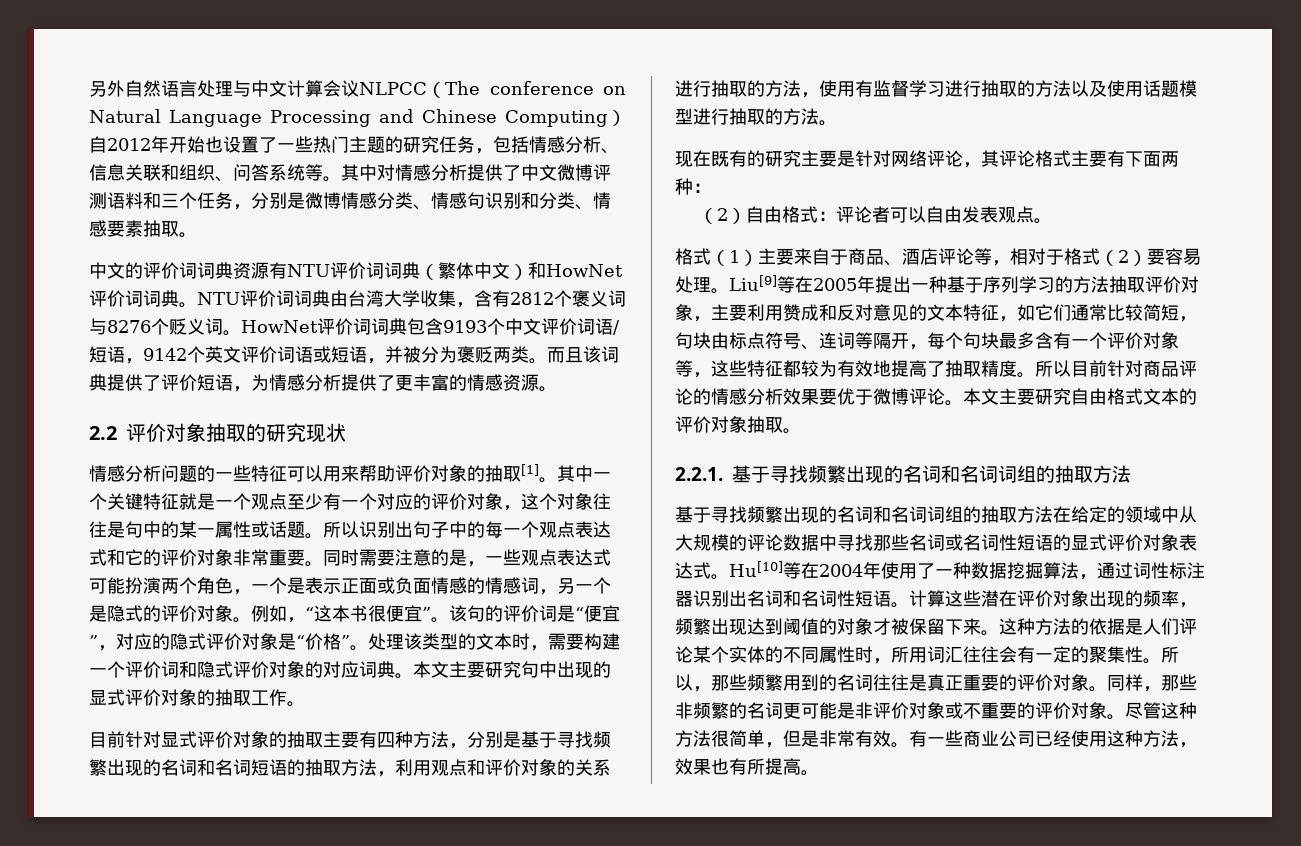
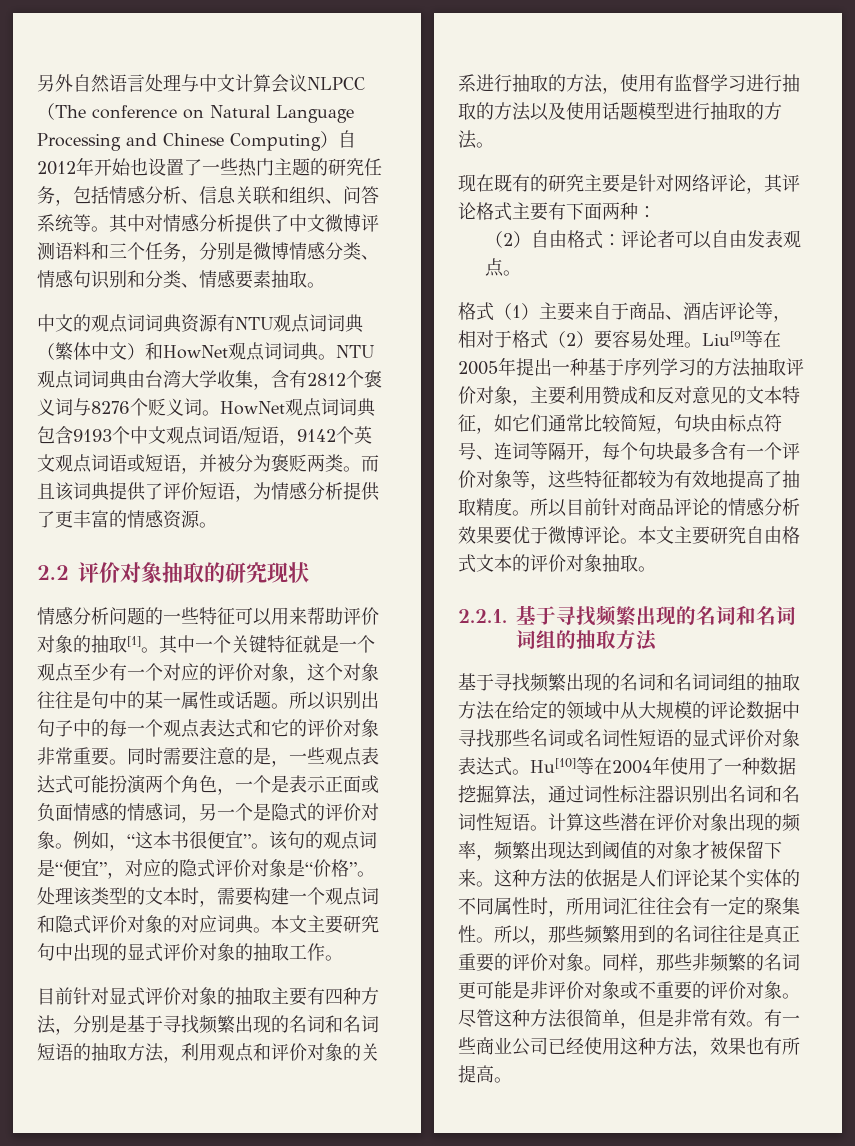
- 中文的评价词词典资源有NTU评价词词典（繁体中文）和HowNet评价词词典。
+ 中文的观点词词典资源有NTU观点词词典（繁体中文）和HowNet观点词词典。
- NTU评价词词典由台湾大学收集，含有2812个褒义词与8276个贬义词。
+ NTU观点词词典由台湾大学收集，含有2812个褒义词与8276个贬义词。
- HowNet评价词词典包含9193个中文评价词语/短语，9142个英文评价词语或短语，并被分为褒贬两类。
+ HowNet观点词词典包含9193个中文观点词语/短语，9142个英文观点词语或短语，并被分为褒贬两类。
- 该句的评价词是“便宜”，对应的隐式评价对象是“价格”。
+ 该句的观点词是“便宜”，对应的隐式评价对象是“价格”。
- 处理该类型的文本时，需要构建一个评价词和隐式评价对象的对应词典。
+ 处理该类型的文本时，需要构建一个观点词和隐式评价对象的对应词典。

